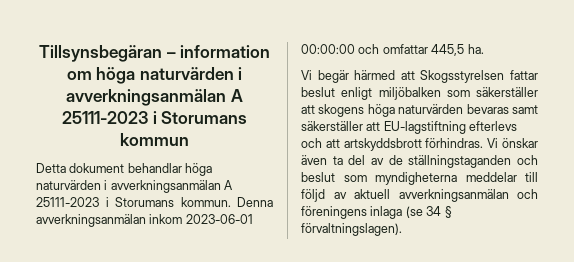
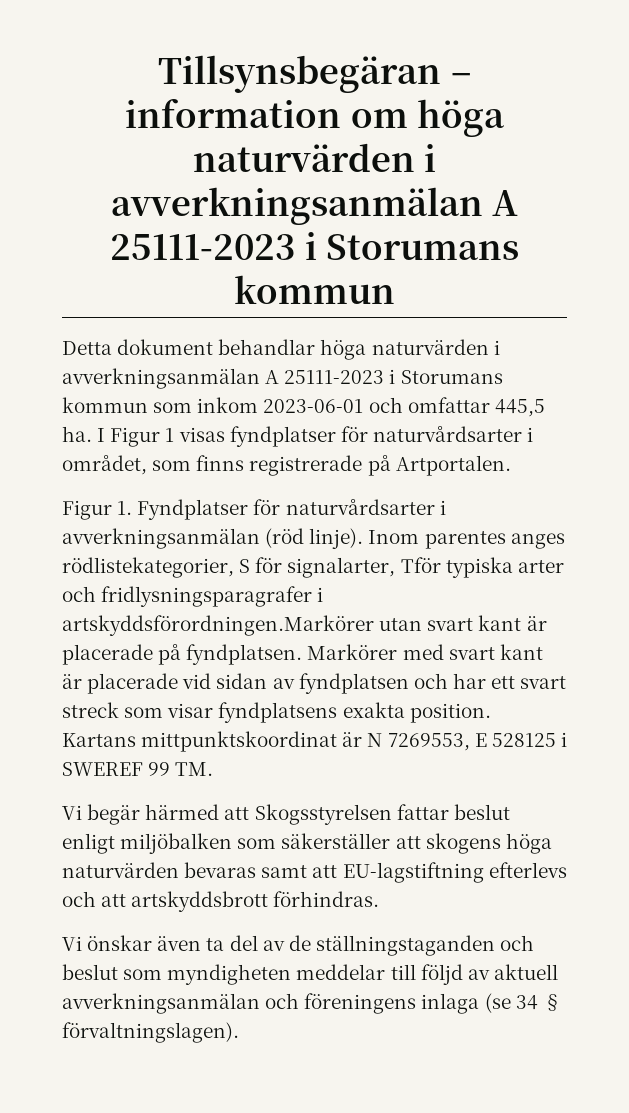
- Detta dokument behandlar höga naturvärden i avverkningsanmälan A 25111-2023 i Storumans kommun. Denna avverkningsanmälan inkom 2023-06-01 00:00:00 och omfattar 445,5 ha.
+ Detta dokument behandlar höga naturvärden i avverkningsanmälan A 25111-2023 i Storumans kommun som inkom 2023-06-01 och omfattar 445,5 ha. I Figur 1 visas fyndplatser för naturvårdsarter i området, som finns registrerade på Artportalen.
+ Figur 1. Fyndplatser för naturvårdsarter i avverkningsanmälan (röd linje). Inom parentes anges rödlistekategorier, S för signalarter, Tför typiska arter och fridlysningsparagrafer i artskyddsförordningen.Markörer utan svart kant är placerade på fyndplatsen. Markörer med svart kant är placerade vid sidan av fyndplatsen och har ett svart streck som visar fyndplatsens exakta position. Kartans mittpunktskoordinat är N 7269553, E 528125 i SWEREF 99 TM.
- Vi begär härmed att Skogsstyrelsen fattar beslut enligt miljöbalken som säkerställer att skogens höga naturvärden bevaras samt säkerställer att EU-lagstiftning efterlevs och att artskyddsbrott förhindras. Vi önskar även ta del av de ställningstaganden och beslut som myndigheterna meddelar till följd av aktuell avverkningsanmälan och föreningens inlaga (se 34 § förvaltningslagen).
+ Vi begär härmed att Skogsstyrelsen fattar beslut enligt miljöbalken som säkerställer att skogens höga naturvärden bevaras samt att EU-lagstiftning efterlevs och att artskyddsbrott förhindras.
+ Vi önskar även ta del av de ställningstaganden och beslut som myndigheten meddelar till följd av aktuell avverkningsanmälan och föreningens inlaga (se 34 § förvaltningslagen).

